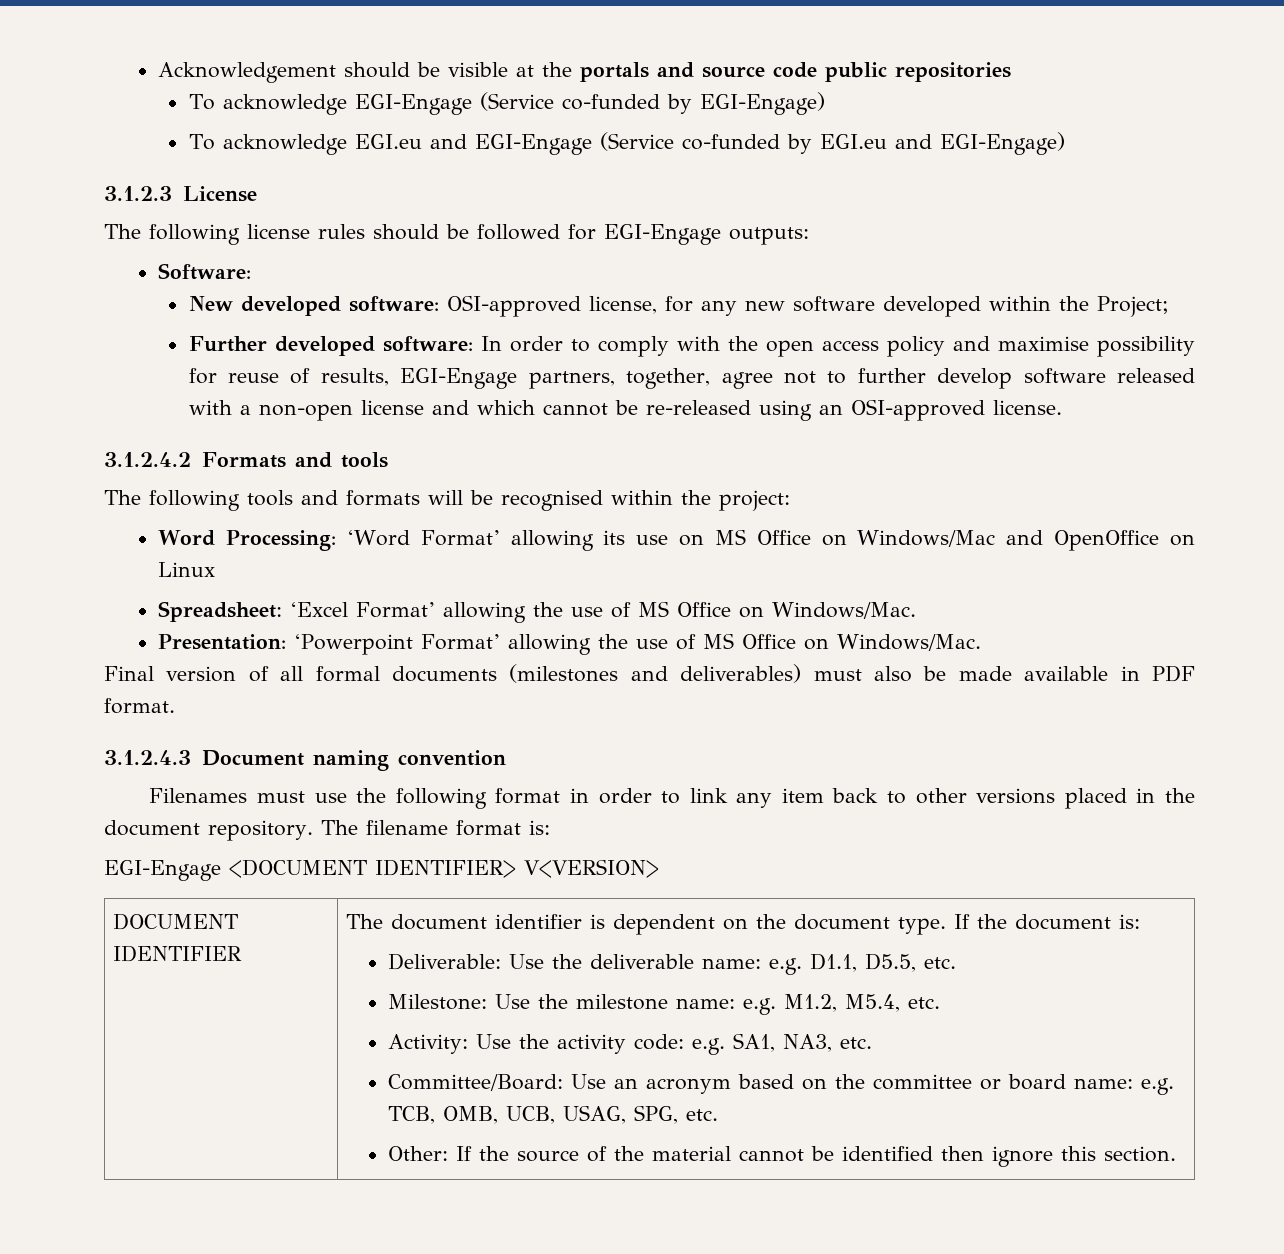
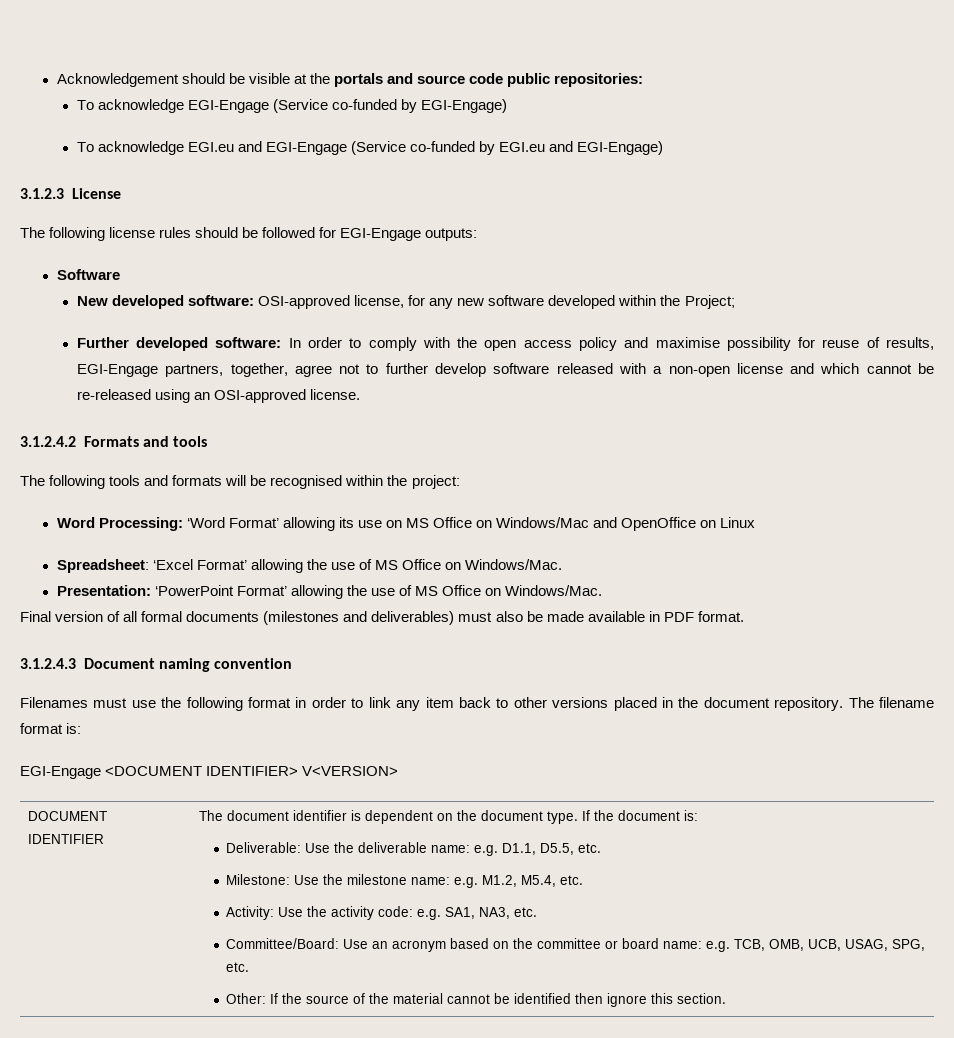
- Acknowledgement should be visible at the portals and source code public repositories
+ Acknowledgement should be visible at the portals and source code public repositories:
- Software:
+ Software
- Presentation: ‘Powerpoint Format’ allowing the use of MS Office on Windows/Mac.
+ Presentation: ‘PowerPoint Format’ allowing the use of MS Office on Windows/Mac.

